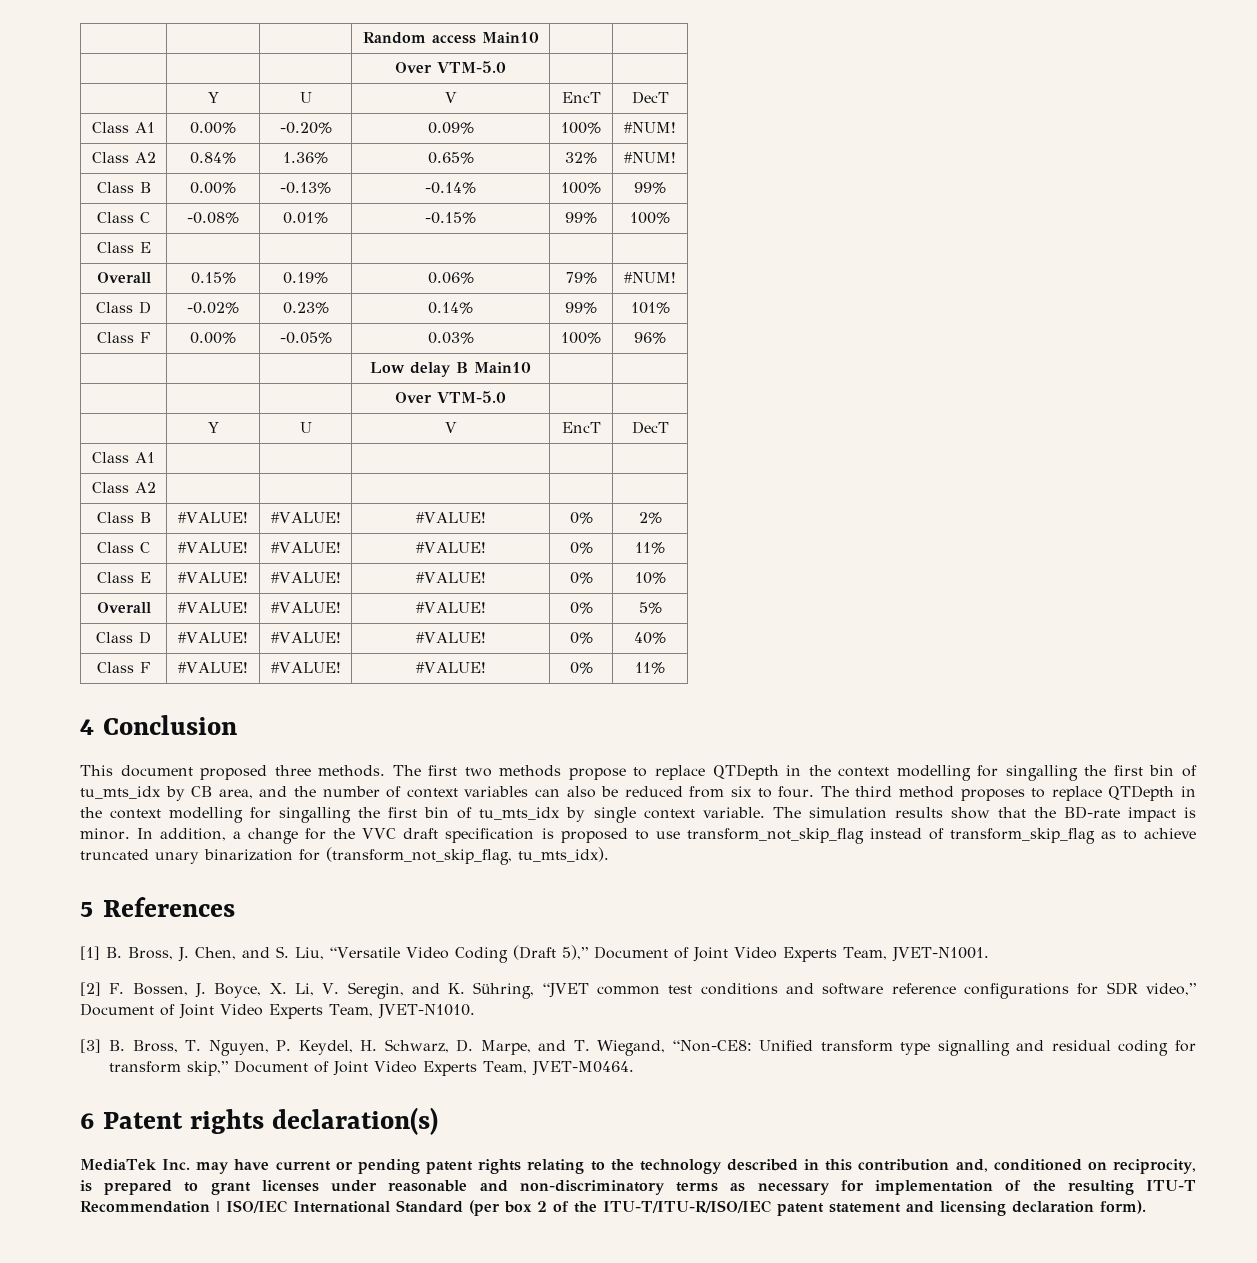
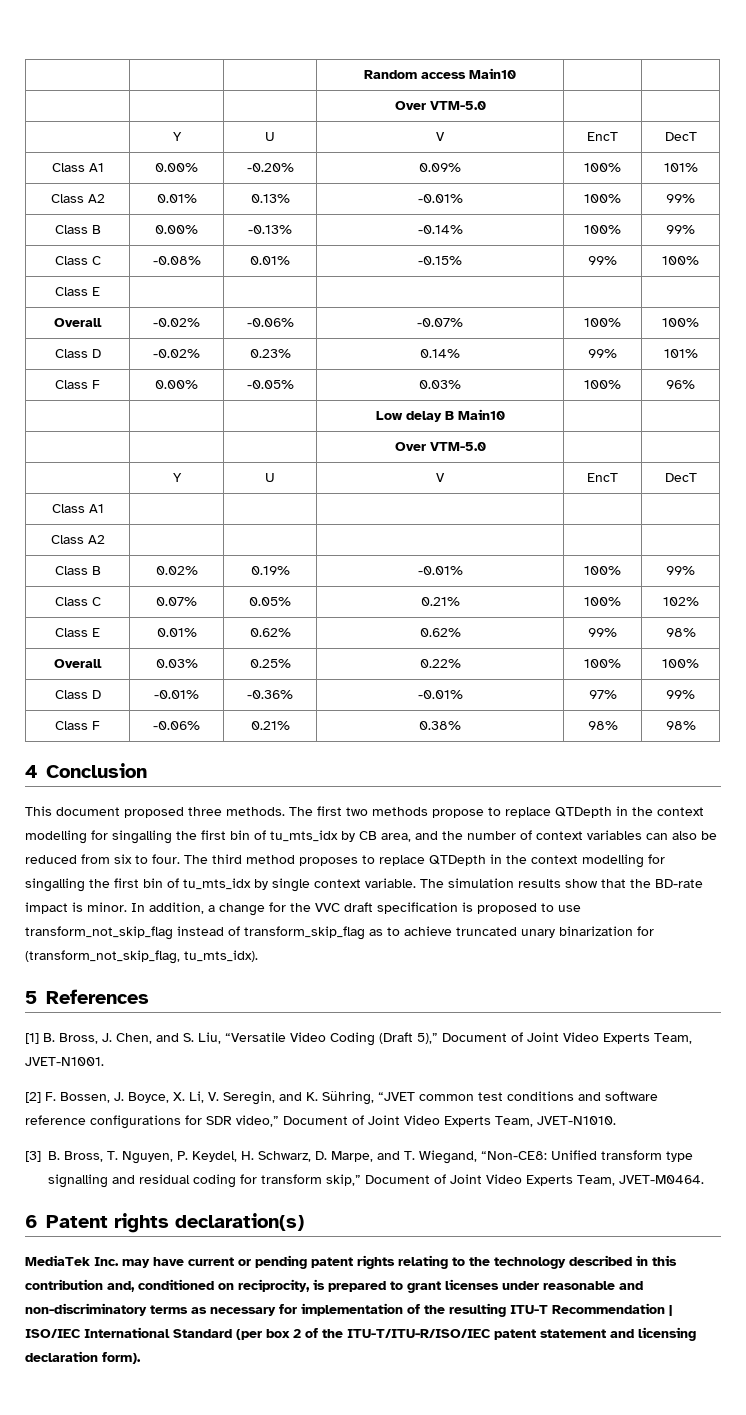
- Class A1 | 0.00% | -0.20% | 0.09% | 100% | #NUM!
- Class A2 | 0.84% | 1.36% | 0.65% | 32% | #NUM!
+ Class A1 | 0.00% | -0.20% | 0.09% | 100% | 101%
+ Class A2 | 0.01% | 0.13% | -0.01% | 100% | 99%
- Overall | 0.15% | 0.19% | 0.06% | 79% | #NUM!
+ Overall | -0.02% | -0.06% | -0.07% | 100% | 100%
- Class B | #VALUE! | #VALUE! | #VALUE! | 0% | 2%
- Class C | #VALUE! | #VALUE! | #VALUE! | 0% | 11%
- Class E | #VALUE! | #VALUE! | #VALUE! | 0% | 10%
- Overall | #VALUE! | #VALUE! | #VALUE! | 0% | 5%
- Class D | #VALUE! | #VALUE! | #VALUE! | 0% | 40%
- Class F | #VALUE! | #VALUE! | #VALUE! | 0% | 11%
+ Class B | 0.02% | 0.19% | -0.01% | 100% | 99%
+ Class C | 0.07% | 0.05% | 0.21% | 100% | 102%
+ Class E | 0.01% | 0.62% | 0.62% | 99% | 98%
+ Overall | 0.03% | 0.25% | 0.22% | 100% | 100%
+ Class D | -0.01% | -0.36% | -0.01% | 97% | 99%
+ Class F | -0.06% | 0.21% | 0.38% | 98% | 98%

